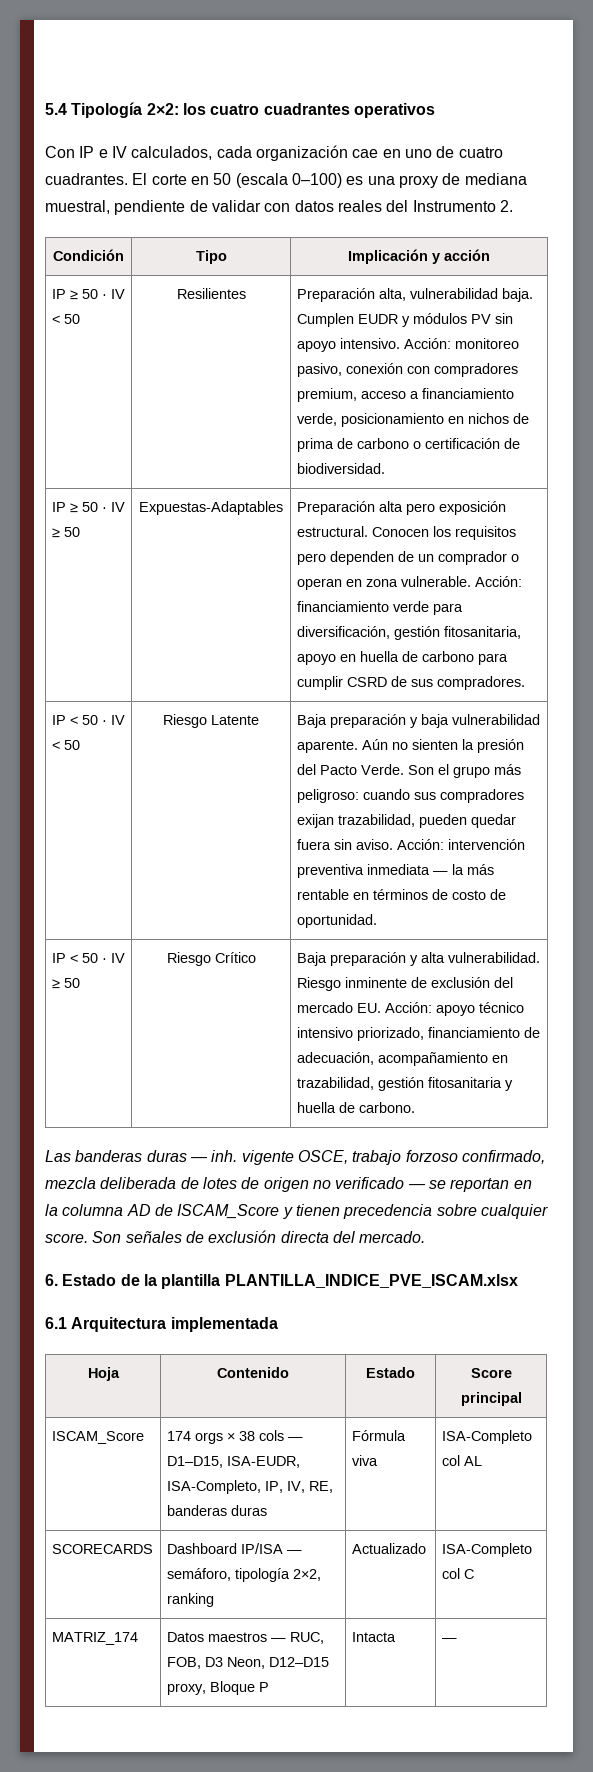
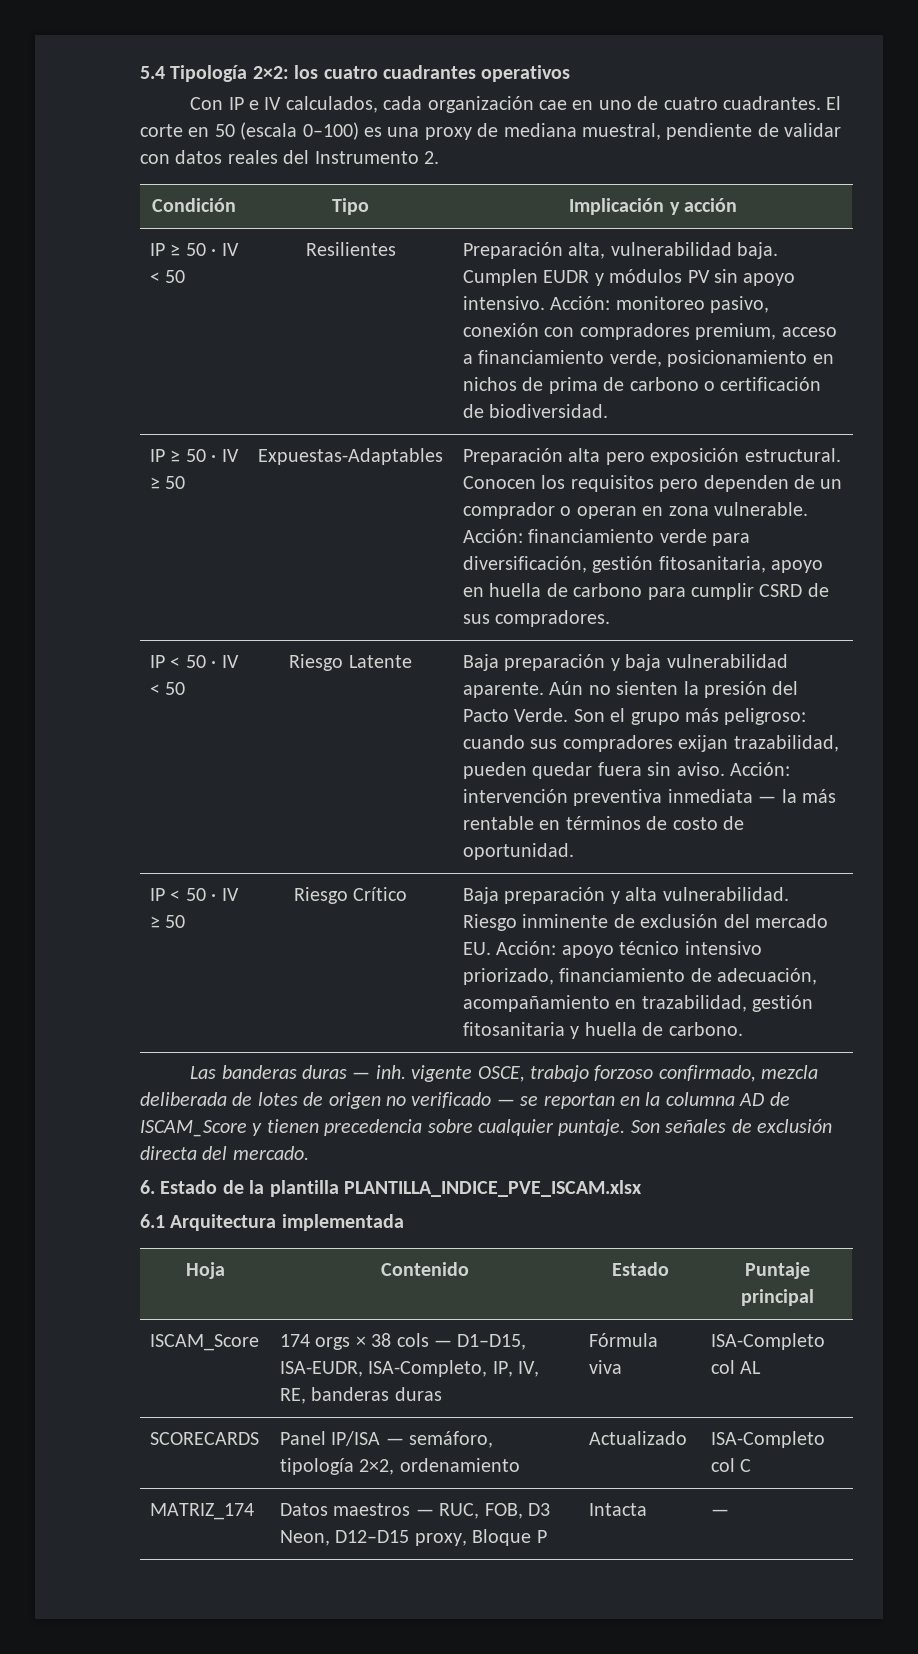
- Las banderas duras — inh. vigente OSCE, trabajo forzoso confirmado, mezcla deliberada de lotes de origen no verificado — se reportan en la columna AD de ISCAM_Score y tienen precedencia sobre cualquier score.
+ Las banderas duras — inh. vigente OSCE, trabajo forzoso confirmado, mezcla deliberada de lotes de origen no verificado — se reportan en la columna AD de ISCAM_Score y tienen precedencia sobre cualquier puntaje.
- Hoja | Contenido | Estado | Score principal
+ Hoja | Contenido | Estado | Puntaje principal
- SCORECARDS | Dashboard IP/ISA — semáforo, tipología 2×2, ranking | Actualizado | ISA-Completo col C
+ SCORECARDS | Panel IP/ISA — semáforo, tipología 2×2, ordenamiento | Actualizado | ISA-Completo col C

